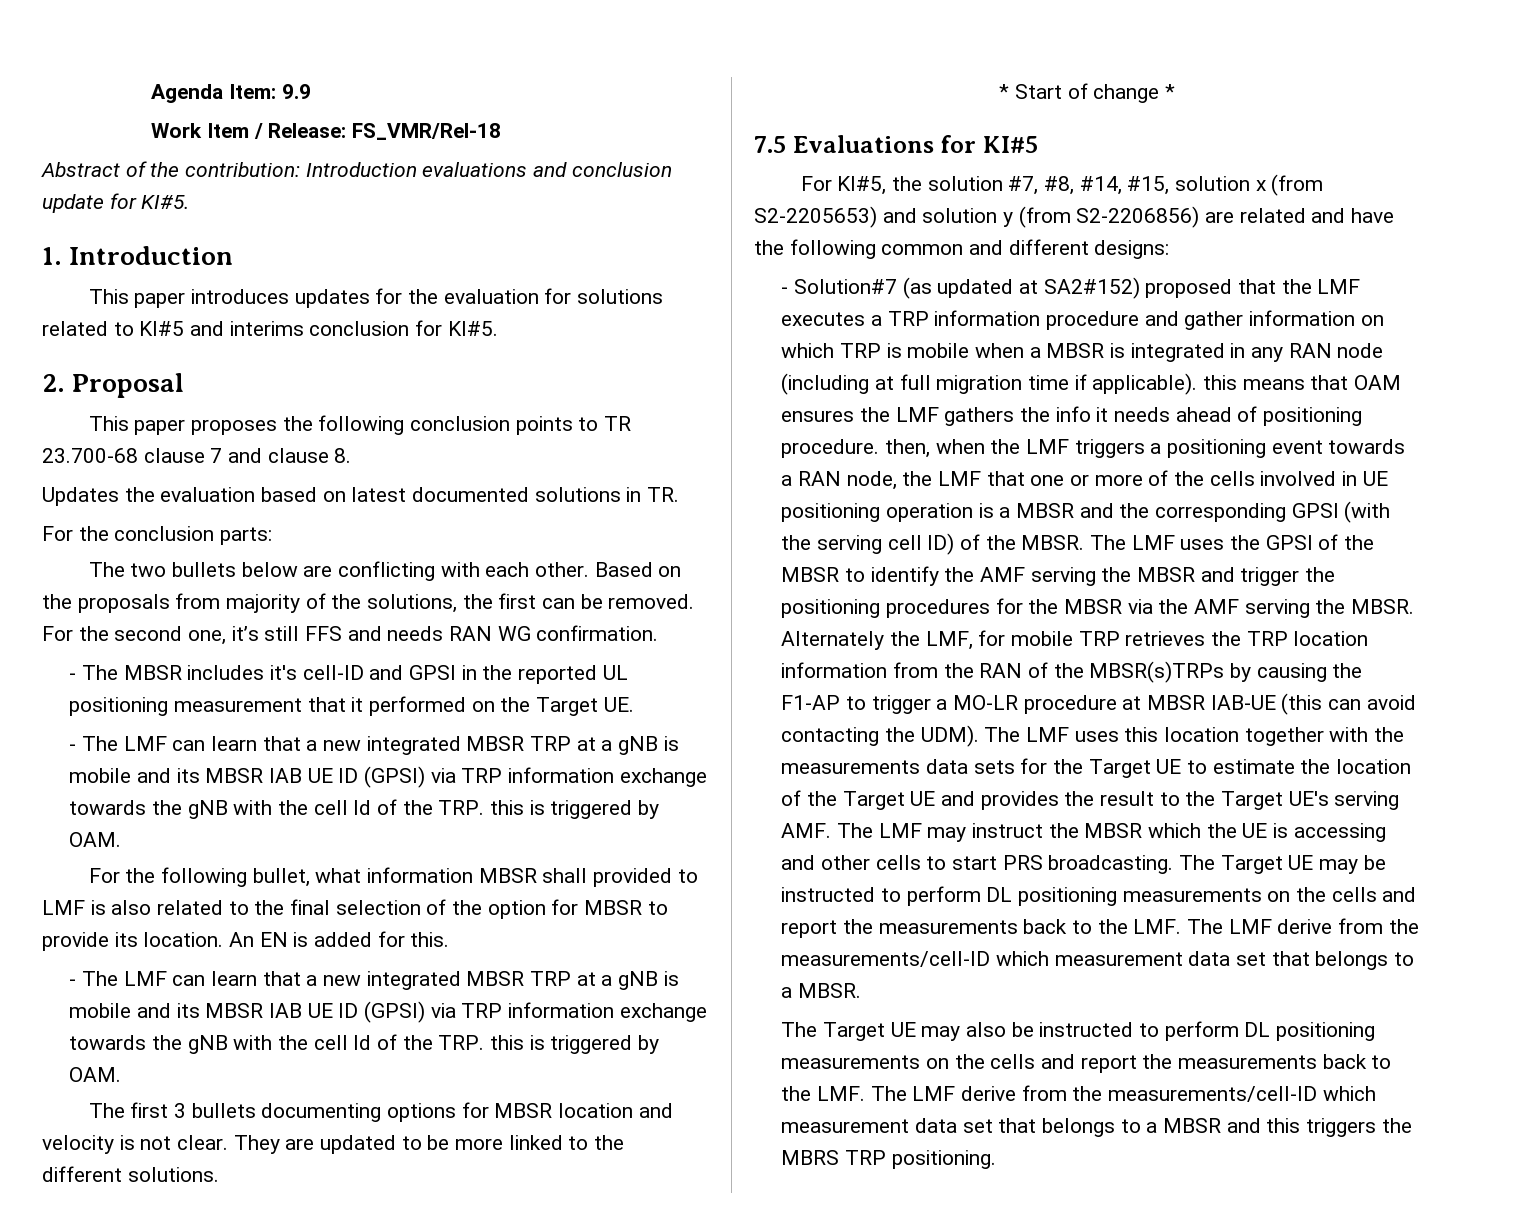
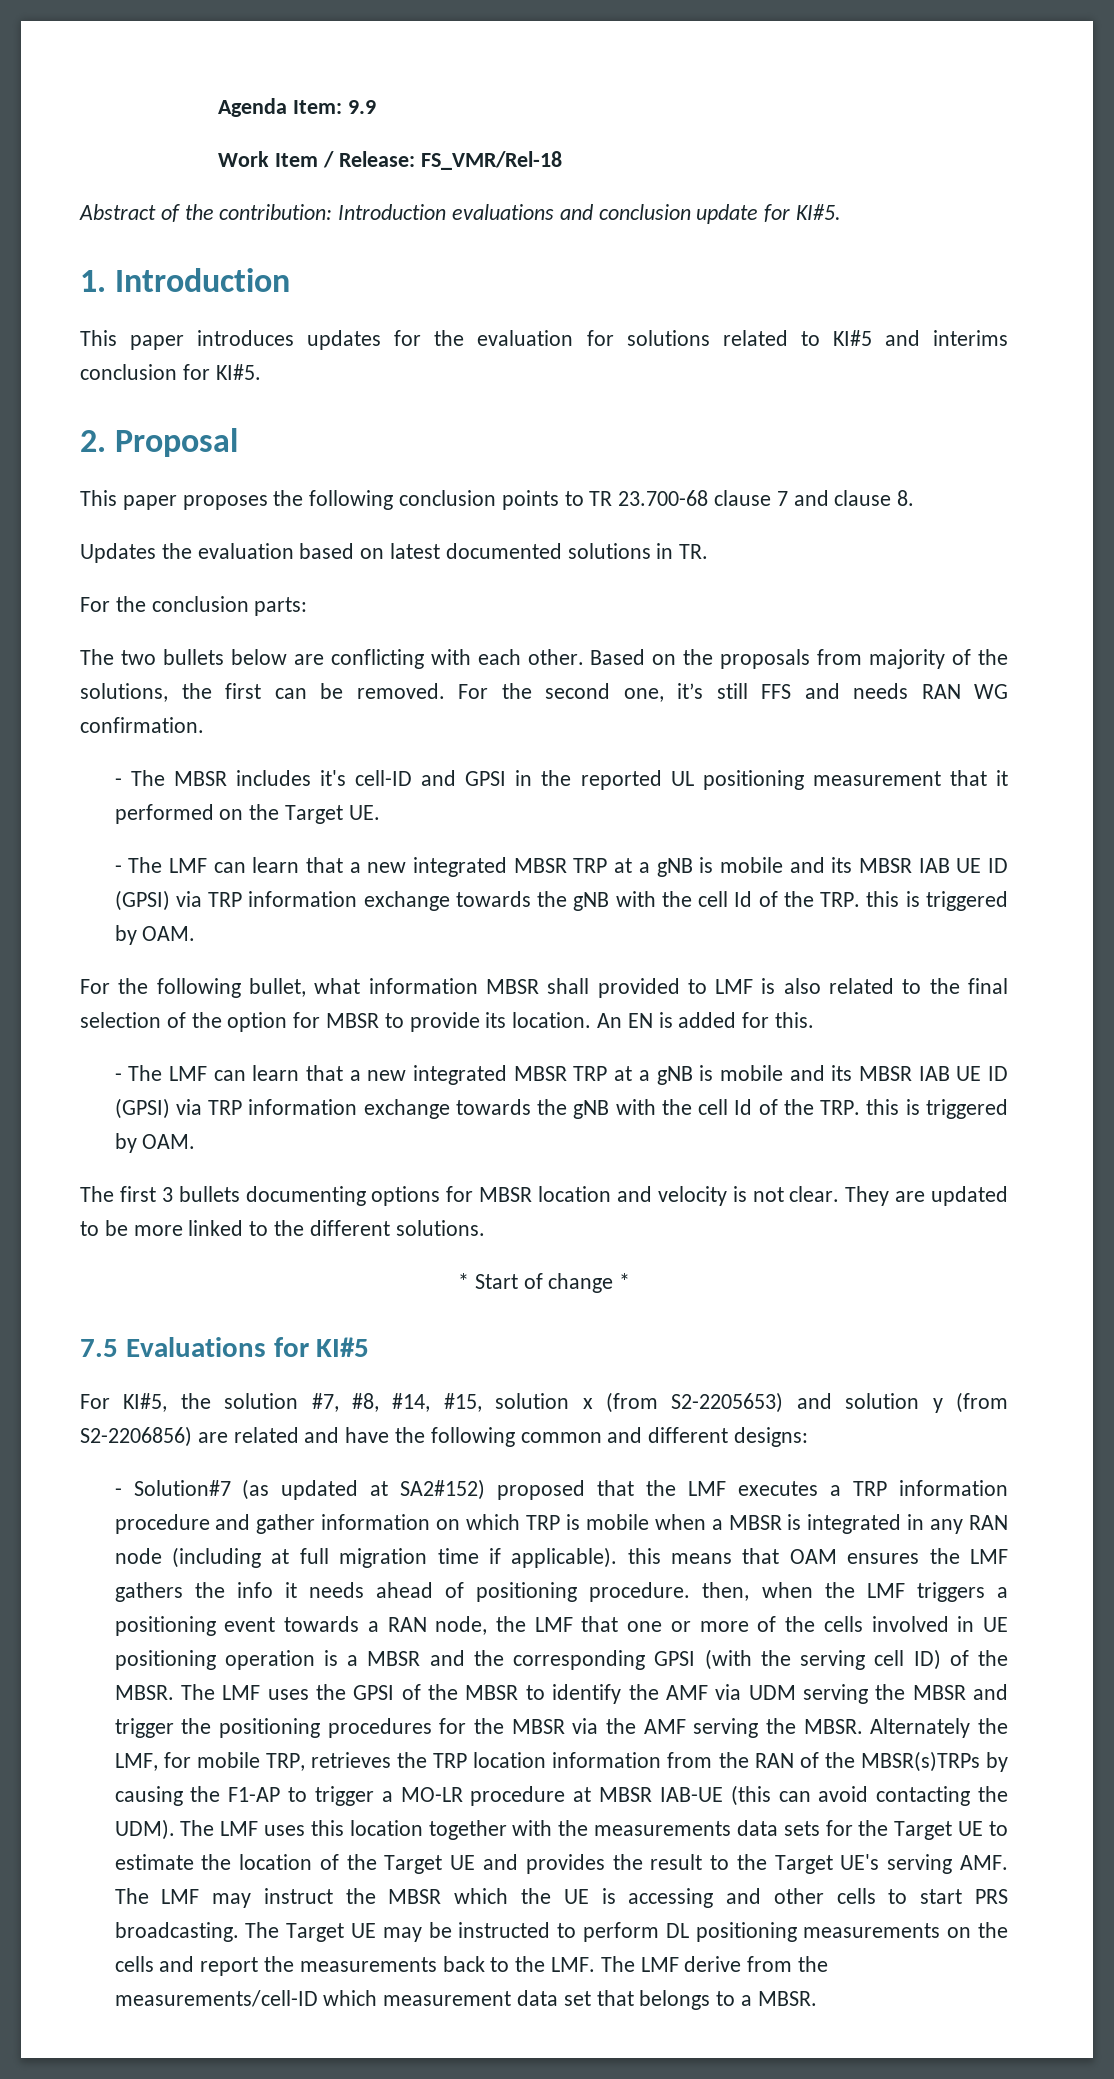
- The LMF uses the GPSI of the MBSR to identify the AMF serving the MBSR and trigger the positioning procedures for the MBSR via the AMF serving the MBSR.
+ The LMF uses the GPSI of the MBSR to identify the AMF via UDM serving the MBSR and trigger the positioning procedures for the MBSR via the AMF serving the MBSR.
- Alternately the LMF, for mobile TRP retrieves the TRP location information from the RAN of the MBSR(s)TRPs by causing the F1-AP to trigger a MO-LR procedure at MBSR IAB-UE (this can avoid contacting the UDM).
+ Alternately the LMF, for mobile TRP, retrieves the TRP location information from the RAN of the MBSR(s)TRPs by causing the F1-AP to trigger a MO-LR procedure at MBSR IAB-UE (this can avoid contacting the UDM).
- The Target UE may also be instructed to perform DL positioning measurements on the cells and report the measurements back to the LMF. The LMF derive from the measurements/cell-ID which measurement data set that belongs to a MBSR and this triggers the MBRS TRP positioning.

